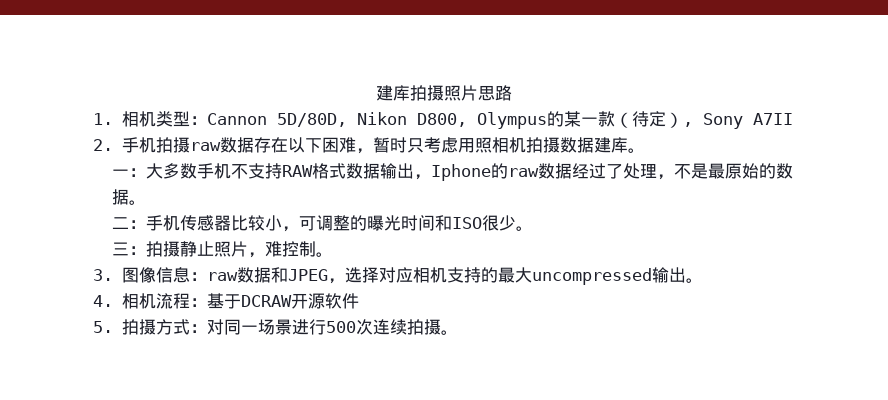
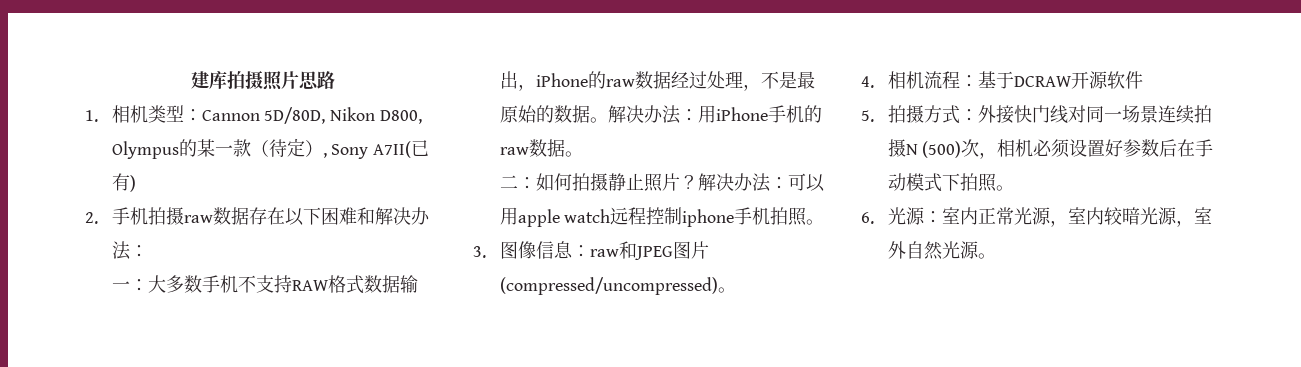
- 1.相机类型：Cannon 5D/80D, Nikon D800, Olympus的某一款（待定）, Sony A7II
+ 1.相机类型：Cannon 5D/80D, Nikon D800, Olympus的某一款（待定）, Sony A7II(已有)
- 2.手机拍摄raw数据存在以下困难，暂时只考虑用照相机拍摄数据建库。
+ 2.手机拍摄raw数据存在以下困难和解决办法：
- 一：大多数手机不支持RAW格式数据输出，Iphone的raw数据经过了处理，不是最原始的数据。
- 二：手机传感器比较小，可调整的曝光时间和ISO很少。
- 三：拍摄静止照片，难控制。
+ 一：大多数手机不支持RAW格式数据输出，iPhone的raw数据经过处理，不是最原始的数据。解决办法：用iPhone手机的raw数据。
+ 二：如何拍摄静止照片？解决办法：可以用apple watch远程控制iphone手机拍照。
- 3.图像信息：raw数据和JPEG，选择对应相机支持的最大uncompressed输出。
+ 3.图像信息：raw和JPEG图片(compressed/uncompressed)。
- 5.拍摄方式：对同一场景进行500次连续拍摄。
+ 5.拍摄方式：外接快门线对同一场景连续拍摄N (500)次，相机必须设置好参数后在手动模式下拍照。
+ 6.光源：室内正常光源，室内较暗光源，室外自然光源。

